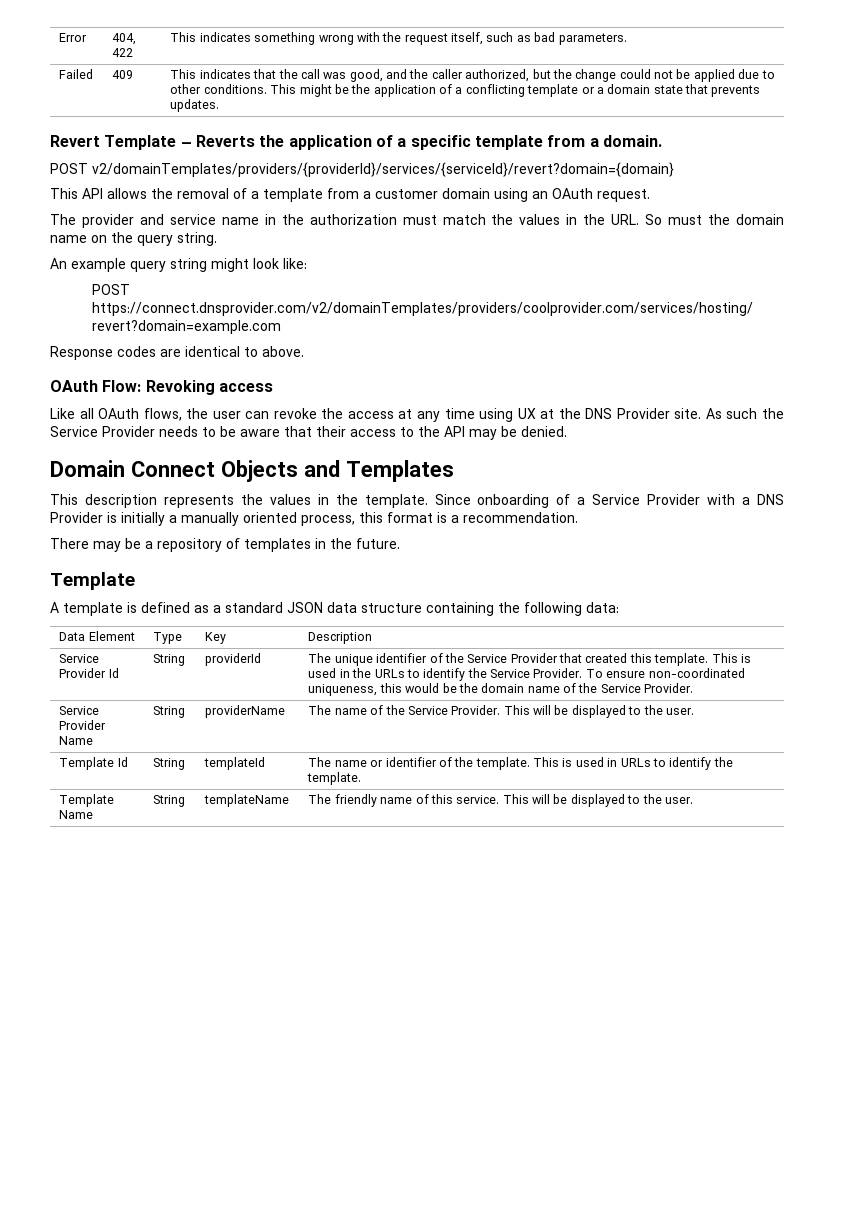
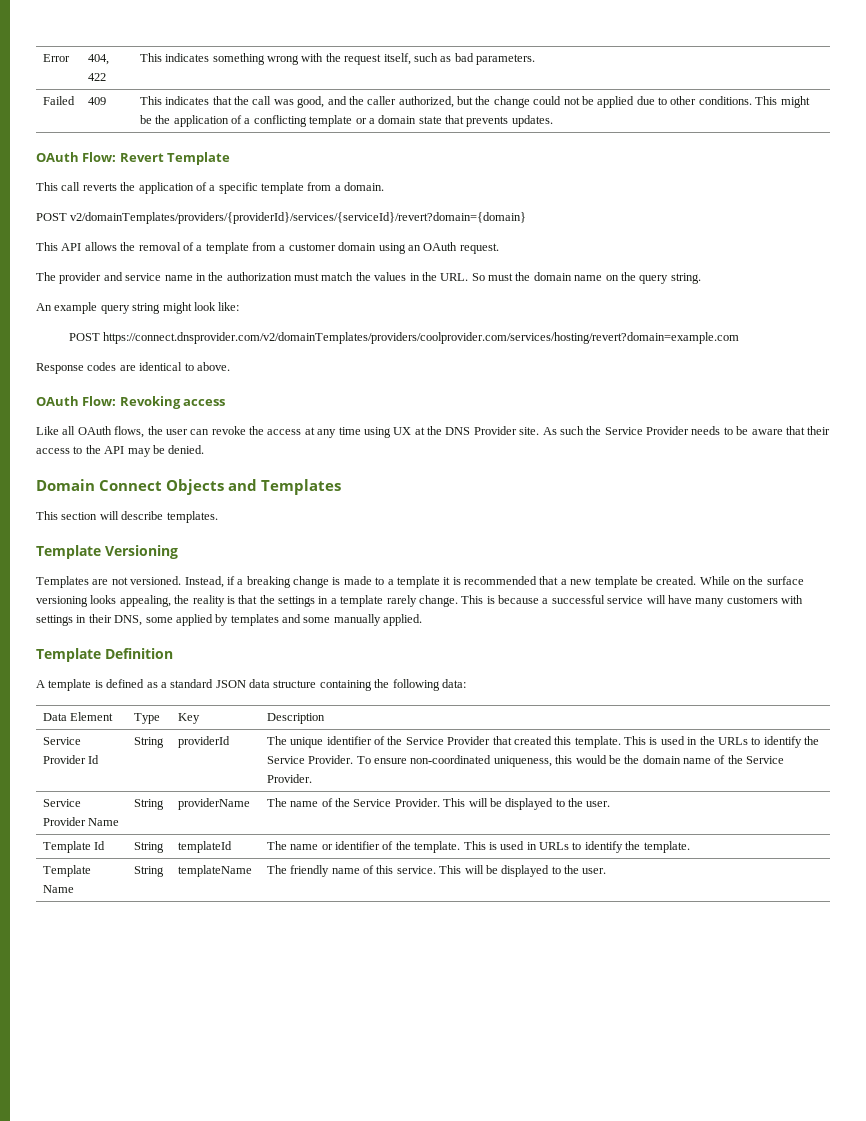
- Revert Template – Reverts the application of a specific template from a domain.
+ OAuth Flow: Revert Template
+ This call reverts the application of a specific template from a domain.
- This description represents the values in the template. Since onboarding of a Service Provider with a DNS Provider is initially a manually oriented process, this format is a recommendation.
- There may be a repository of templates in the future.
- Template
+ This section will describe templates.
+ Template Versioning
+ Templates are not versioned. Instead, if a breaking change is made to a template it is recommended that a new template be created. While on the surface versioning looks appealing, the reality is that the settings in a template rarely change. This is because a successful service will have many customers with settings in their DNS, some applied by templates and some manually applied.
+ Template Definition

